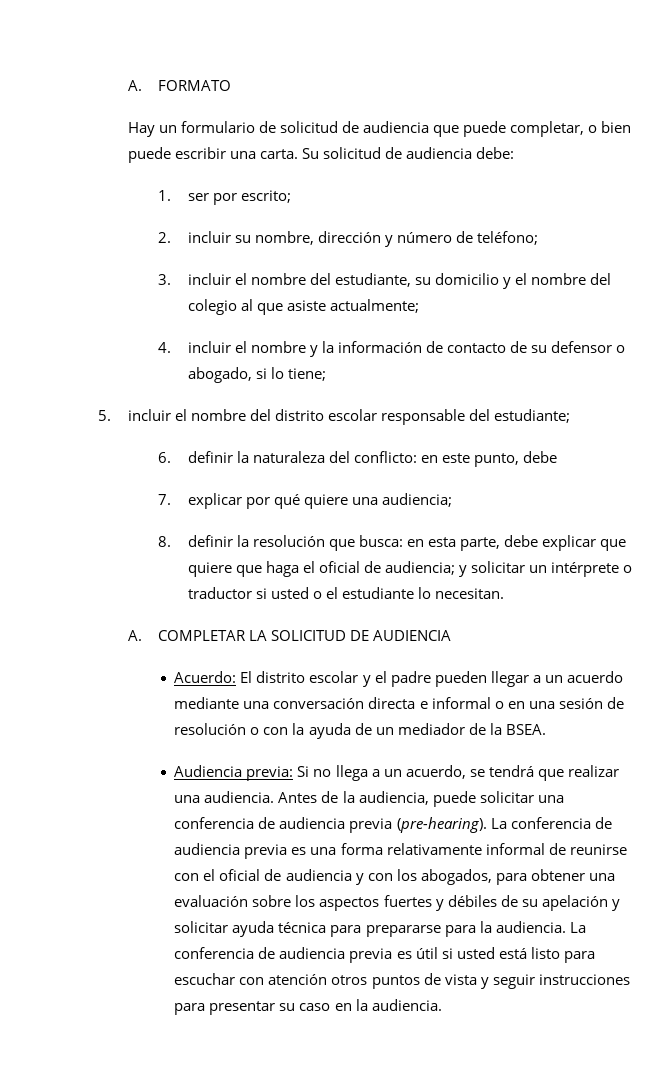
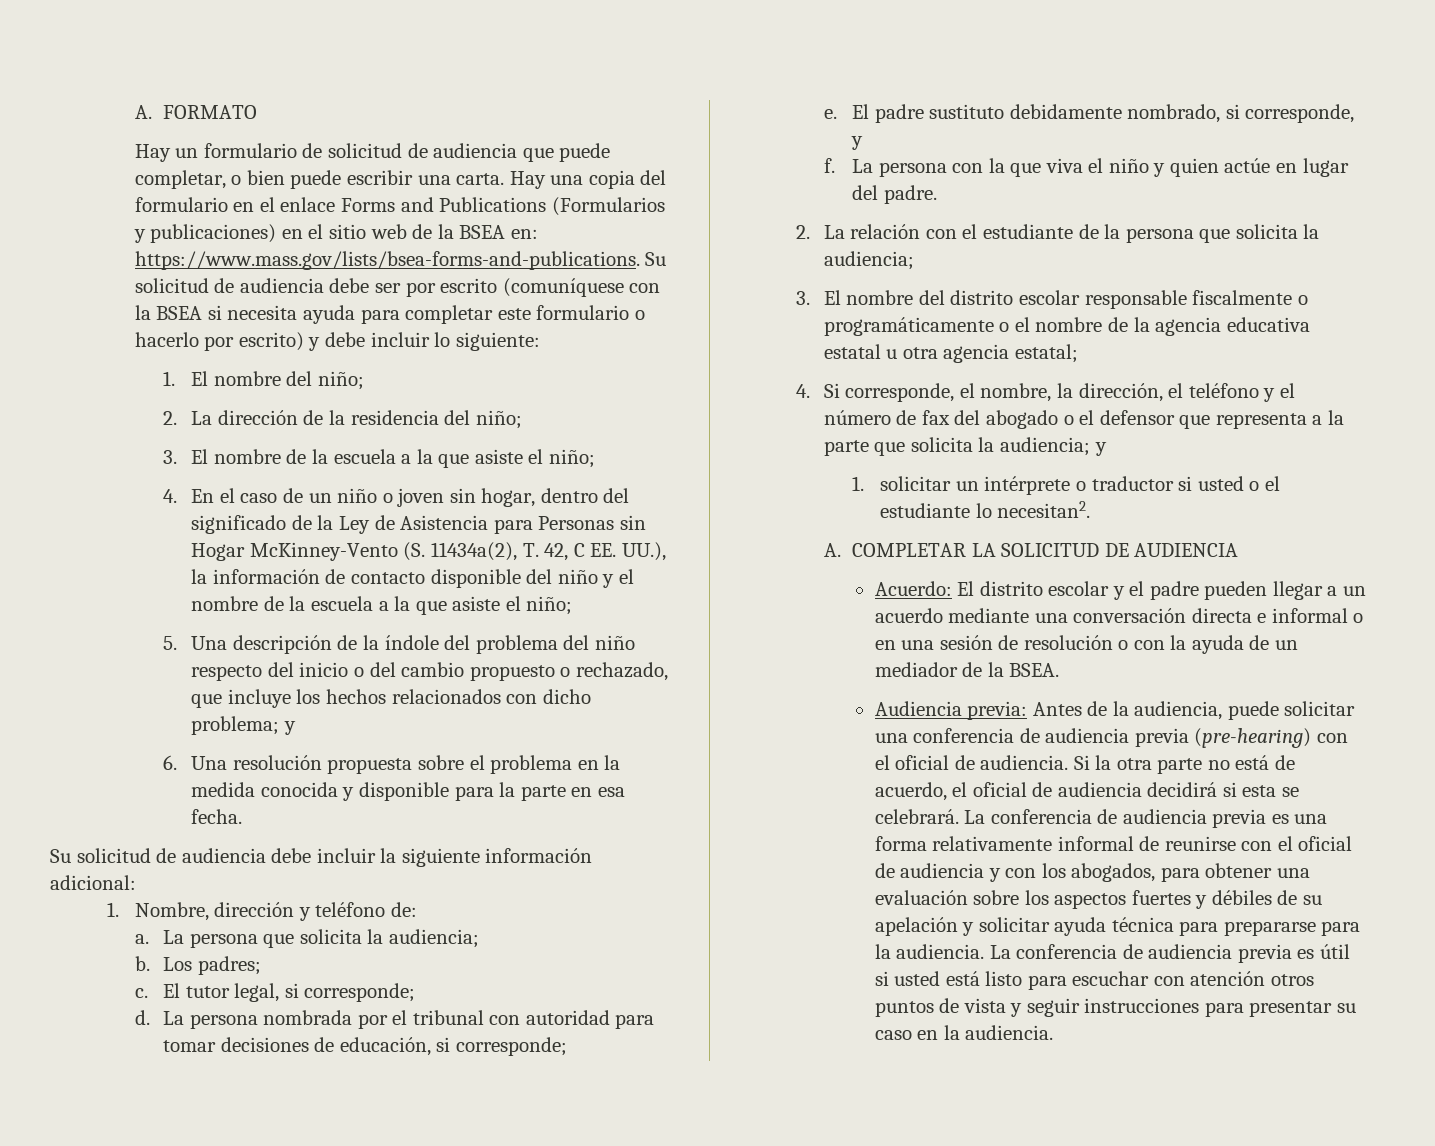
- Su solicitud de audiencia debe:
- 1. ser por escrito;
- 2. incluir su nombre, dirección y número de teléfono;
- 3. incluir el nombre del estudiante, su domicilio y el nombre del colegio al que asiste actualmente;
- 4. incluir el nombre y la información de contacto de su defensor o abogado, si lo tiene;
- 5. incluir el nombre del distrito escolar responsable del estudiante;
- 6. definir la naturaleza del conflicto: en este punto, debe
- 7. explicar por qué quiere una audiencia;
- 8. definir la resolución que busca: en esta parte, debe explicar que quiere que haga el oficial de audiencia; y solicitar un intérprete o traductor si usted o el estudiante lo necesitan.
+ Hay una copia del formulario en el enlace Forms and Publications (Formularios y publicaciones) en el sitio web de la BSEA en: https://www.mass.gov/lists/bsea-forms-and-publications. Su solicitud de audiencia debe ser por escrito (comuníquese con la BSEA si necesita ayuda para completar este formulario o hacerlo por escrito) y debe incluir lo siguiente:
+ 1. El nombre del niño;
+ 2. La dirección de la residencia del niño;
+ 3. El nombre de la escuela a la que asiste el niño;
+ 4. En el caso de un niño o joven sin hogar, dentro del significado de la Ley de Asistencia para Personas sin Hogar McKinney-Vento (S. 11434a(2), T. 42, C EE. UU.), la información de contacto disponible del niño y el nombre de la escuela a la que asiste el niño;
+ 5. Una descripción de la índole del problema del niño respecto del inicio o del cambio propuesto o rechazado, que incluye los hechos relacionados con dicho problema; y
+ 6. Una resolución propuesta sobre el problema en la medida conocida y disponible para la parte en esa fecha.
+ Su solicitud de audiencia debe incluir la siguiente información adicional:
+ 1. Nombre, dirección y teléfono de:
+ a. La persona que solicita la audiencia;
+ b. Los padres;
+ c. El tutor legal, si corresponde;
+ d. La persona nombrada por el tribunal con autoridad para tomar decisiones de educación, si corresponde;
+ e. El padre sustituto debidamente nombrado, si corresponde, y
+ f. La persona con la que viva el niño y quien actúe en lugar del padre.
+ 2. La relación con el estudiante de la persona que solicita la audiencia;
+ 3. El nombre del distrito escolar responsable fiscalmente o programáticamente o el nombre de la agencia educativa estatal u otra agencia estatal;
+ 4. Si corresponde, el nombre, la dirección, el teléfono y el número de fax del abogado o el defensor que representa a la parte que solicita la audiencia; y
+ 1. solicitar un intérprete o traductor si usted o el estudiante lo necesitan2.
- Audiencia previa: Si no llega a un acuerdo, se tendrá que realizar una audiencia. Antes de la audiencia, puede solicitar una conferencia de audiencia previa (pre-hearing).
+ Audiencia previa: Antes de la audiencia, puede solicitar una conferencia de audiencia previa (pre-hearing) con el oficial de audiencia. Si la otra parte no está de acuerdo, el oficial de audiencia decidirá si esta se celebrará.

